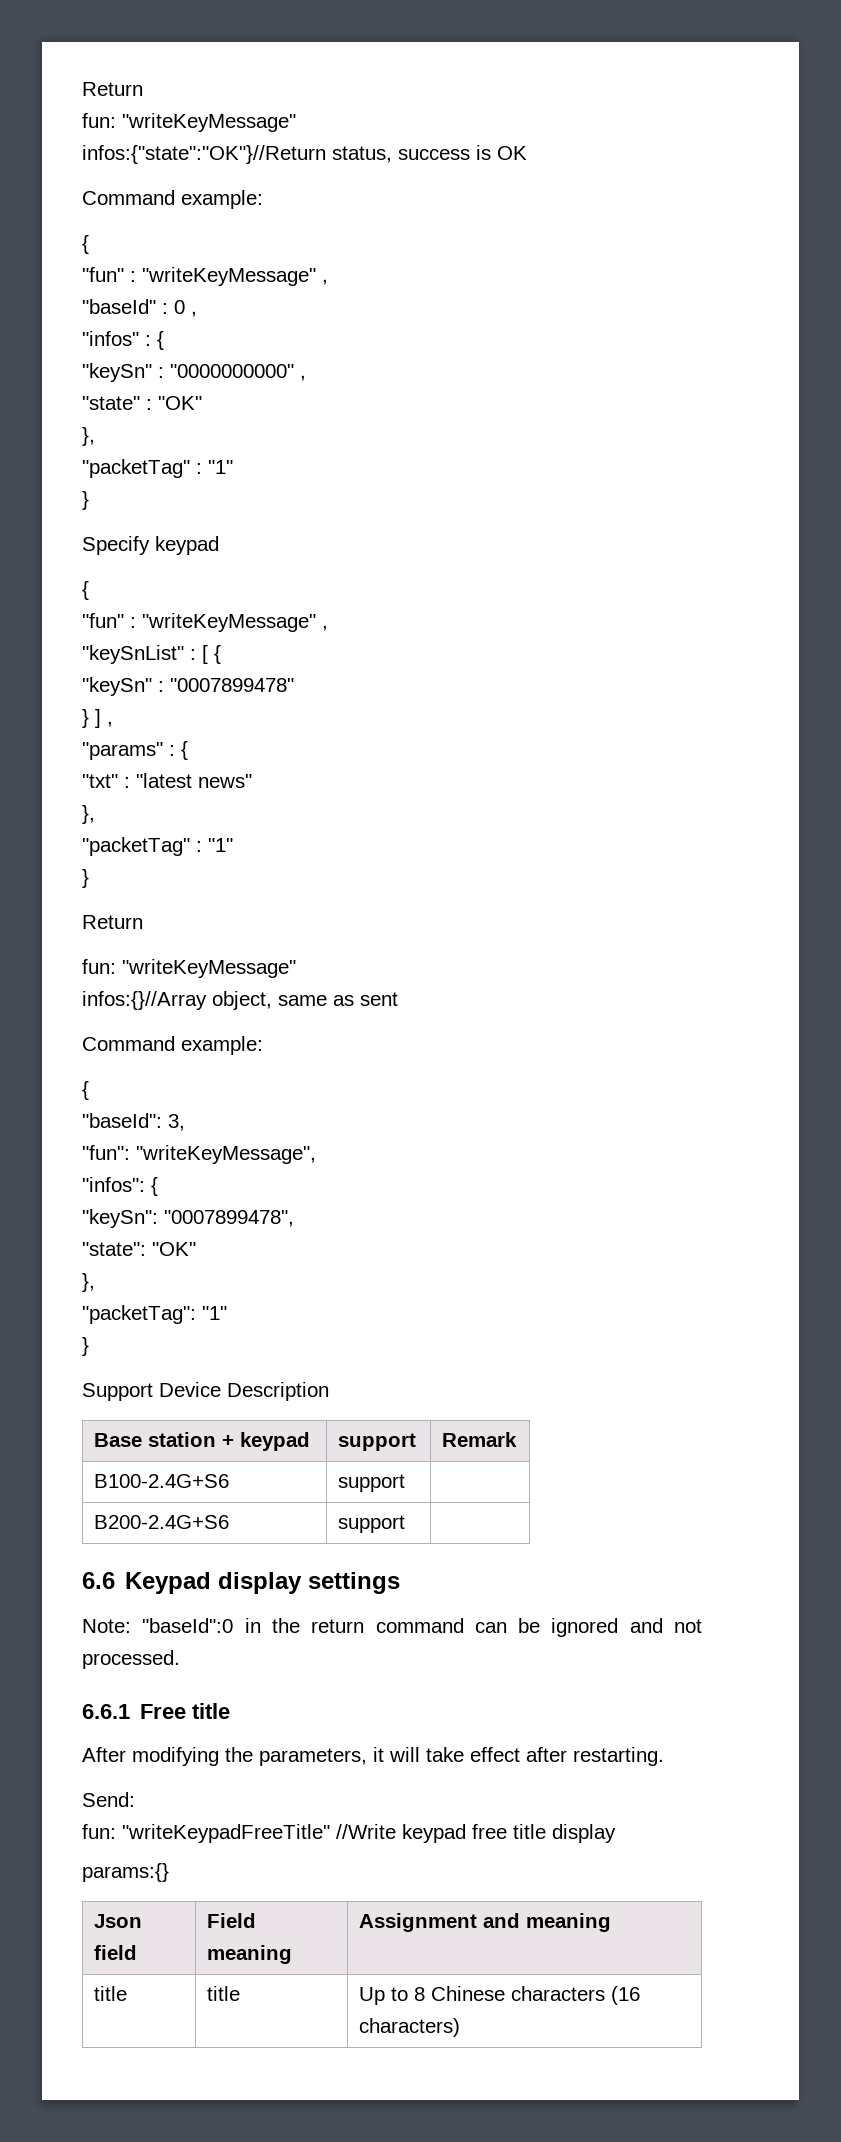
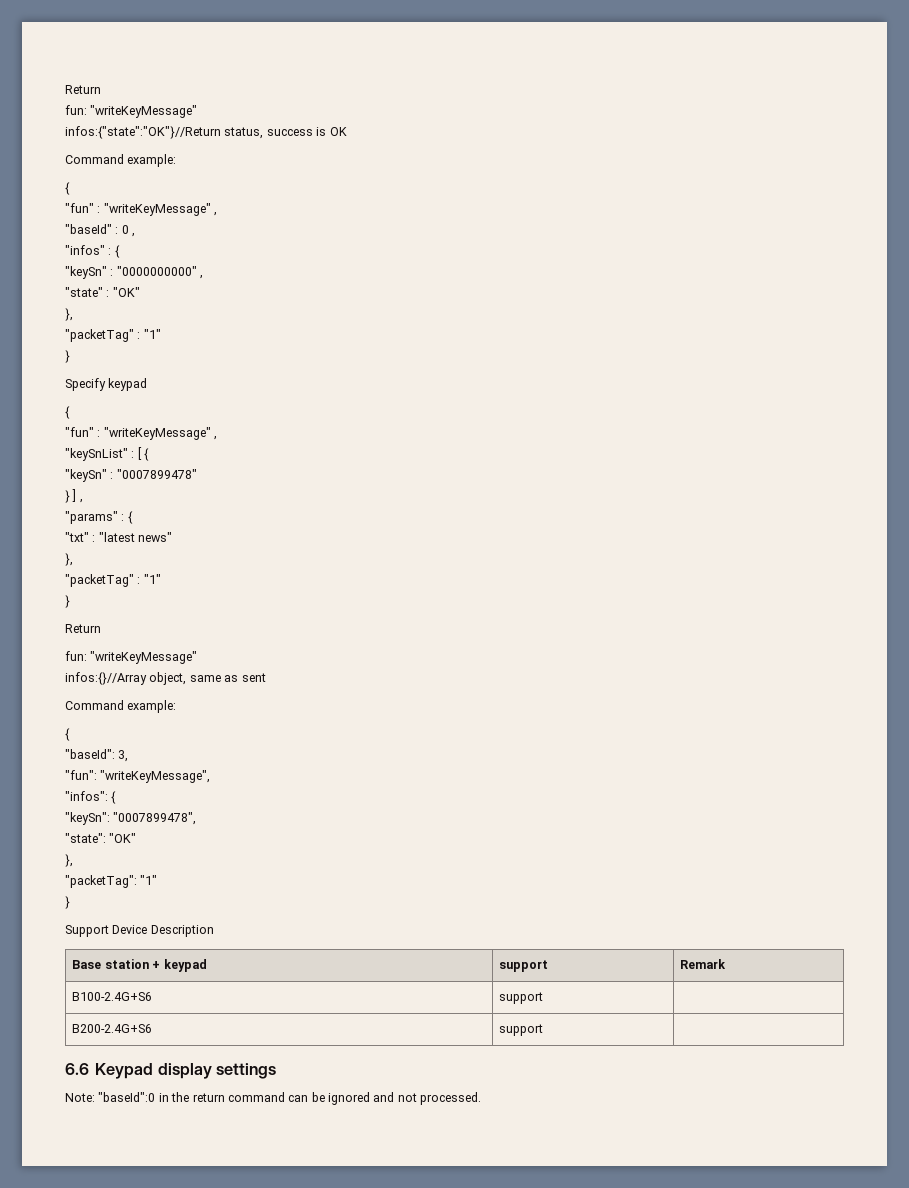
- 6.6.1 Free title
- After modifying the parameters, it will take effect after restarting.
- Send:
- fun: "writeKeypadFreeTitle" //Write keypad free title display
- params:{}
- Json field | Field meaning | Assignment and meaning
- title | title | Up to 8 Chinese characters (16 characters)

